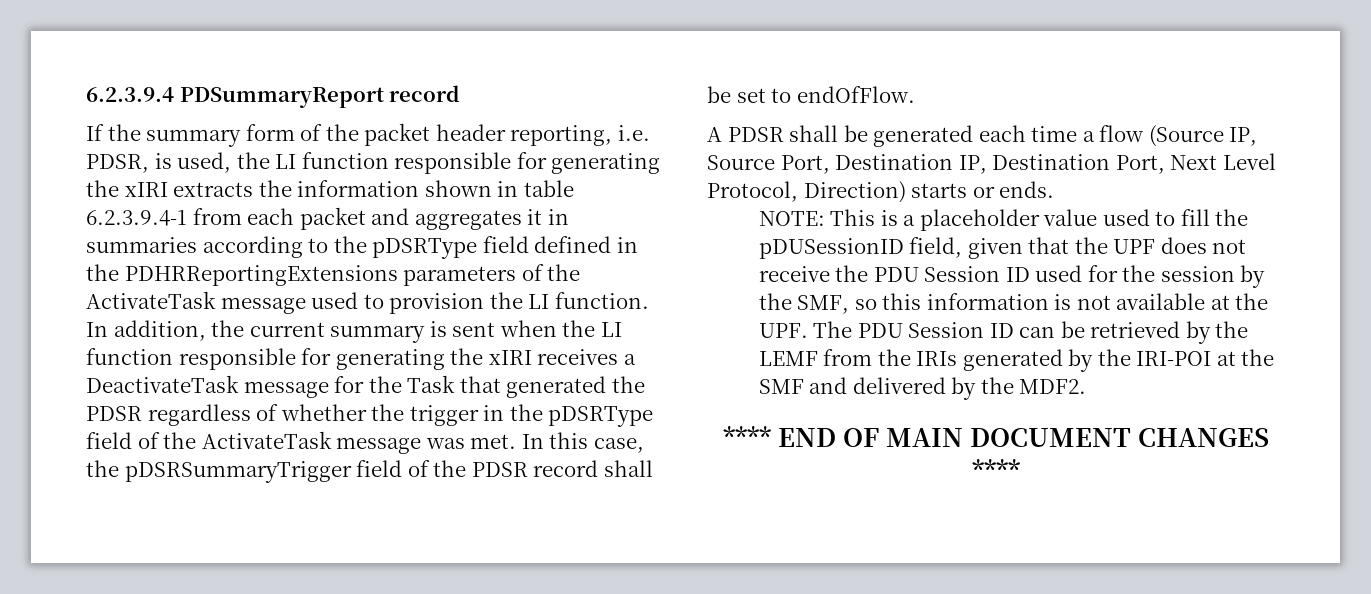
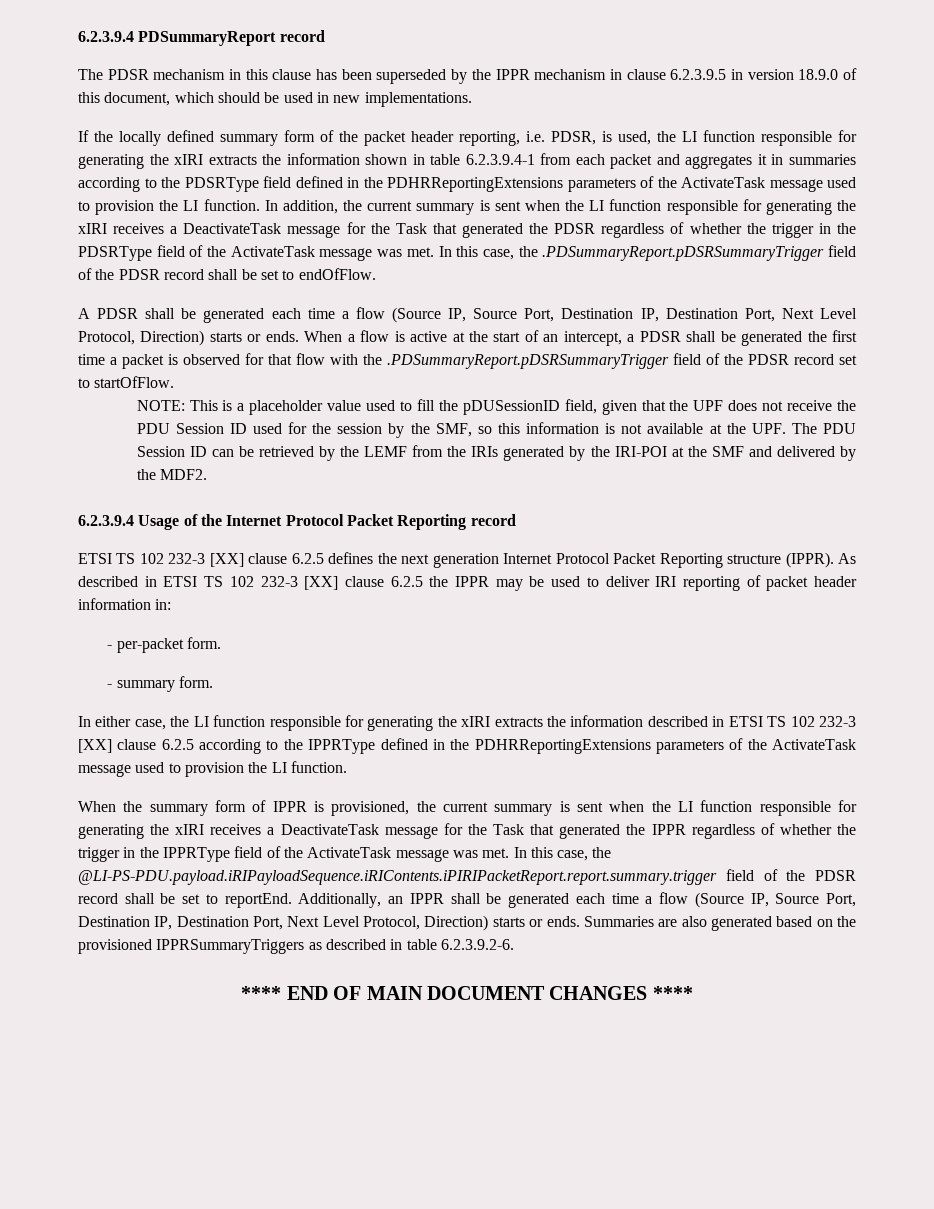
+ The PDSR mechanism in this clause has been superseded by the IPPR mechanism in clause 6.2.3.9.5 in version 18.9.0 of this document, which should be used in new implementations.
- If the summary form of the packet header reporting, i.e. PDSR, is used, the LI function responsible for generating the xIRI extracts the information shown in table 6.2.3.9.4-1 from each packet and aggregates it in summaries according to the pDSRType field defined in the PDHRReportingExtensions parameters of the ActivateTask message used to provision the LI function.
+ If the locally defined summary form of the packet header reporting, i.e. PDSR, is used, the LI function responsible for generating the xIRI extracts the information shown in table 6.2.3.9.4-1 from each packet and aggregates it in summaries according to the PDSRType field defined in the PDHRReportingExtensions parameters of the ActivateTask message used to provision the LI function.
- In addition, the current summary is sent when the LI function responsible for generating the xIRI receives a DeactivateTask message for the Task that generated the PDSR regardless of whether the trigger in the pDSRType field of the ActivateTask message was met.
+ In addition, the current summary is sent when the LI function responsible for generating the xIRI receives a DeactivateTask message for the Task that generated the PDSR regardless of whether the trigger in the PDSRType field of the ActivateTask message was met.
- In this case, the pDSRSummaryTrigger field of the PDSR record shall be set to endOfFlow.
+ In this case, the .PDSummaryReport.pDSRSummaryTrigger field of the PDSR record shall be set to endOfFlow.
+ When a flow is active at the start of an intercept, a PDSR shall be generated the first time a packet is observed for that flow with the .PDSummaryReport.pDSRSummaryTrigger field of the PDSR record set to startOfFlow.
+ 6.2.3.9.4 Usage of the Internet Protocol Packet Reporting record
+ ETSI TS 102 232-3 [XX] clause 6.2.5 defines the next generation Internet Protocol Packet Reporting structure (IPPR). As described in ETSI TS 102 232-3 [XX] clause 6.2.5 the IPPR may be used to deliver IRI reporting of packet header information in:
+ - per-packet form.
+ - summary form.
+ In either case, the LI function responsible for generating the xIRI extracts the information described in ETSI TS 102 232-3 [XX] clause 6.2.5 according to the IPPRType defined in the PDHRReportingExtensions parameters of the ActivateTask message used to provision the LI function.
+ When the summary form of IPPR is provisioned, the current summary is sent when the LI function responsible for generating the xIRI receives a DeactivateTask message for the Task that generated the IPPR regardless of whether the trigger in the IPPRType field of the ActivateTask message was met. In this case, the @LI-PS-PDU.payload.iRIPayloadSequence.iRIContents.iPIRIPacketReport.report.summary.trigger field of the PDSR record shall be set to reportEnd. Additionally, an IPPR shall be generated each time a flow (Source IP, Source Port, Destination IP, Destination Port, Next Level Protocol, Direction) starts or ends. Summaries are also generated based on the provisioned IPPRSummaryTriggers as described in table 6.2.3.9.2-6.

